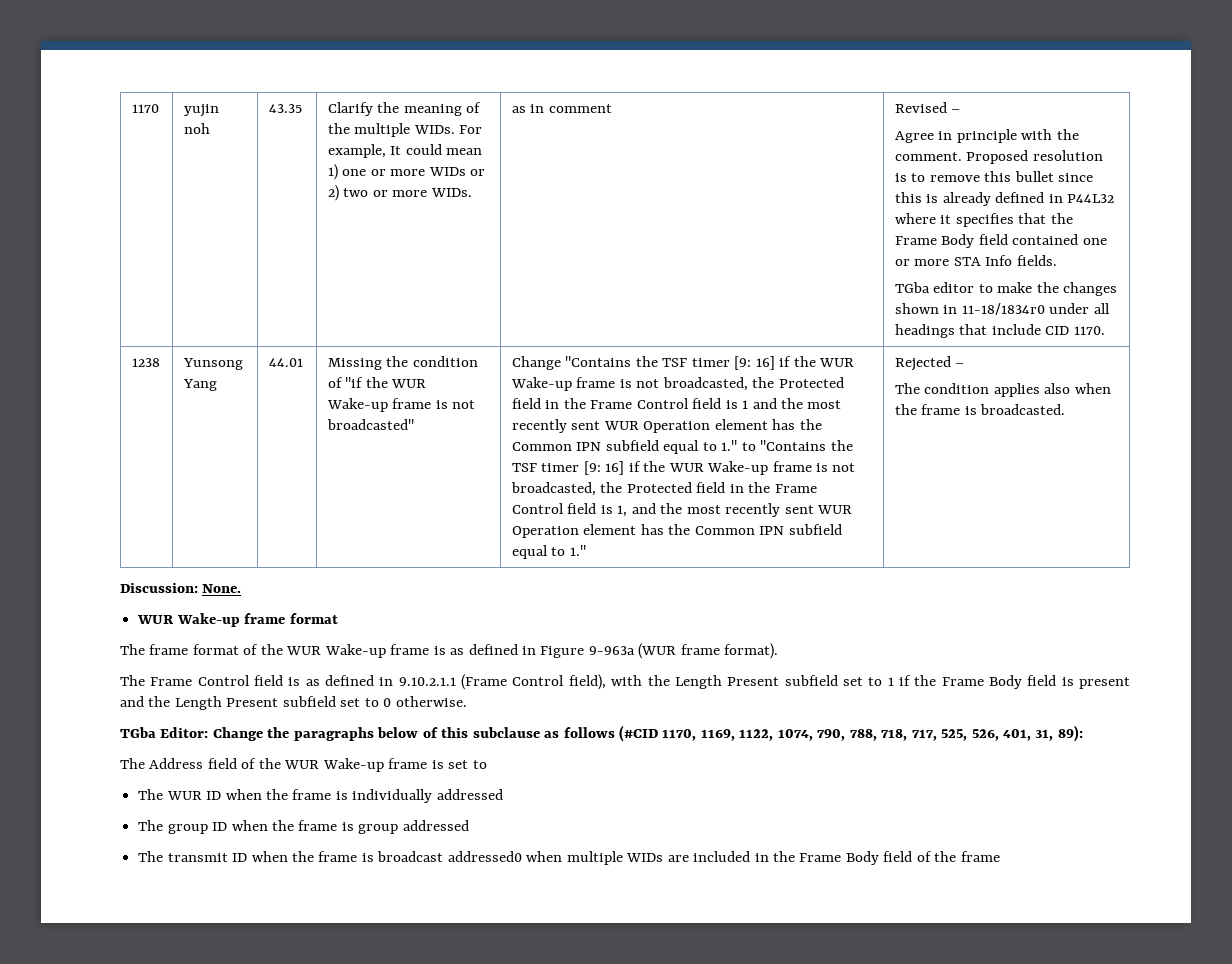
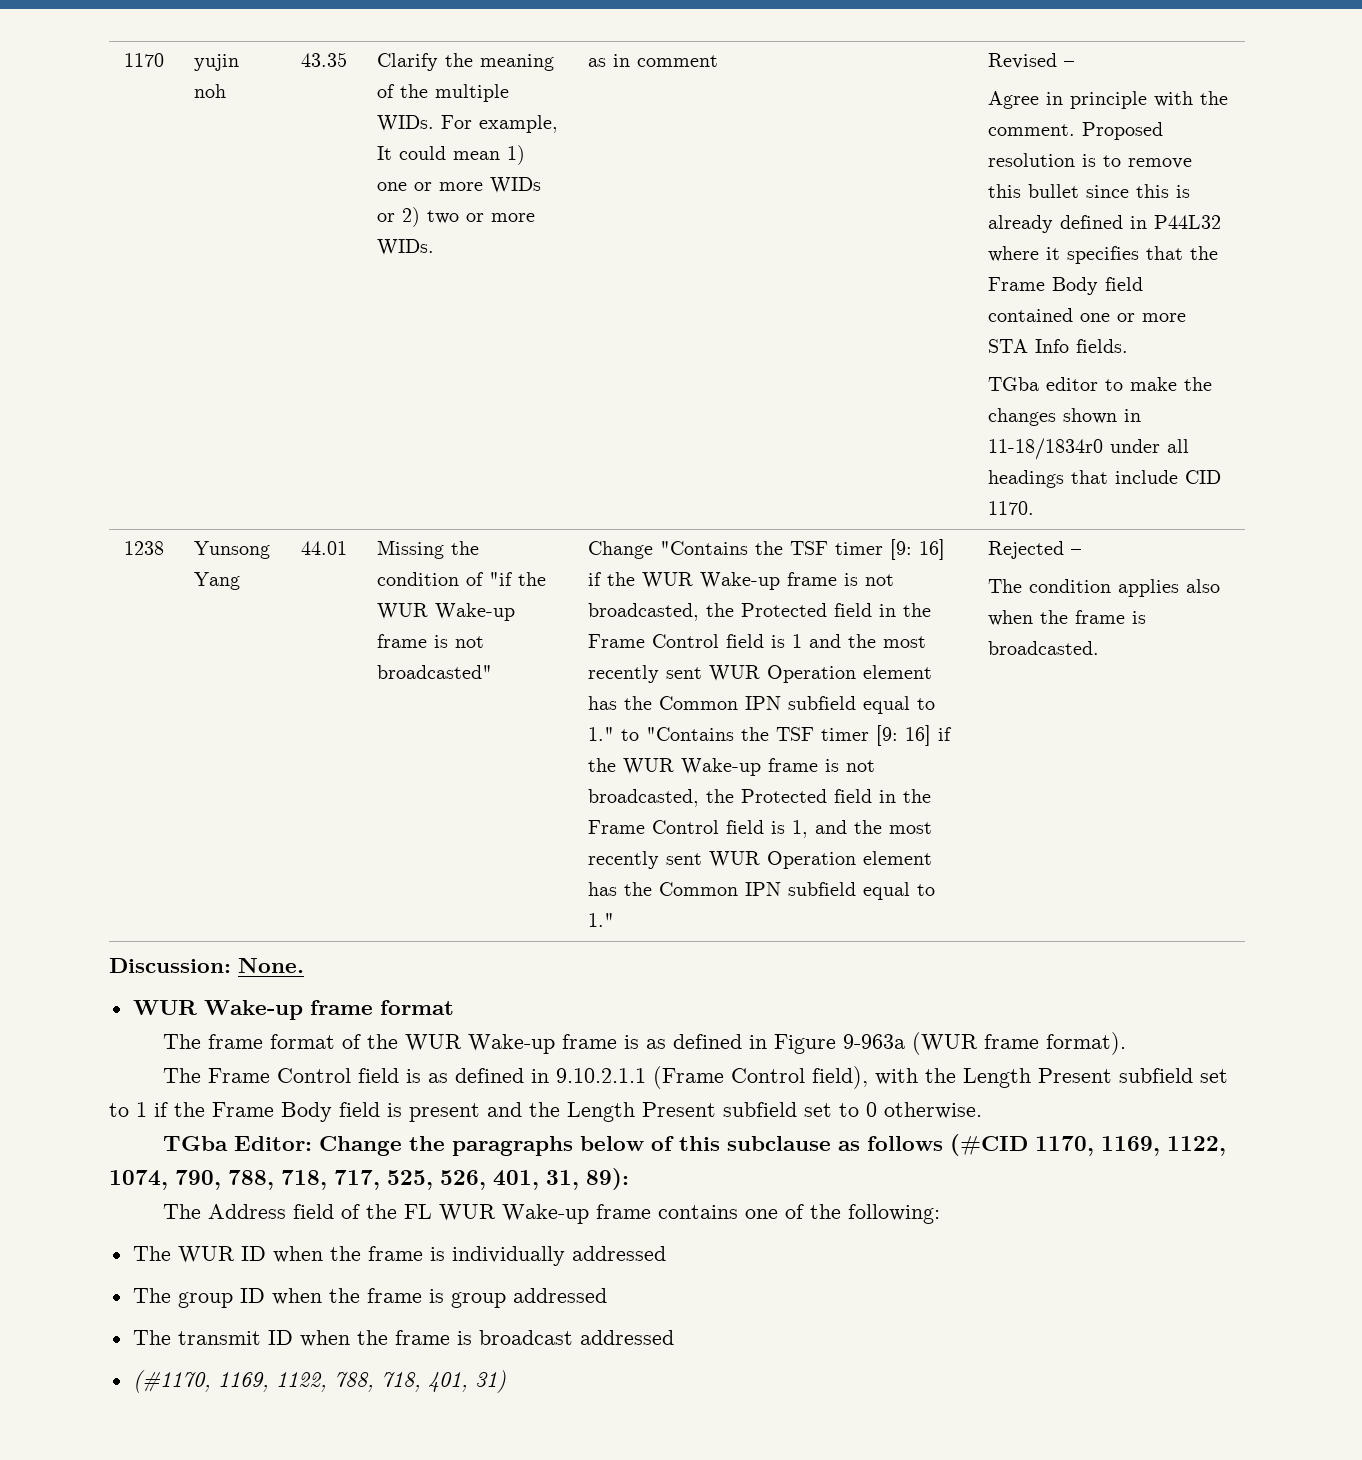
- The Address field of the WUR Wake-up frame is set to
+ The Address field of the FL WUR Wake-up frame contains one of the following:
- The transmit ID when the frame is broadcast addressed0 when multiple WIDs are included in the Frame Body field of the frame
+ The transmit ID when the frame is broadcast addressed
+ (#1170, 1169, 1122, 788, 718, 401, 31)

